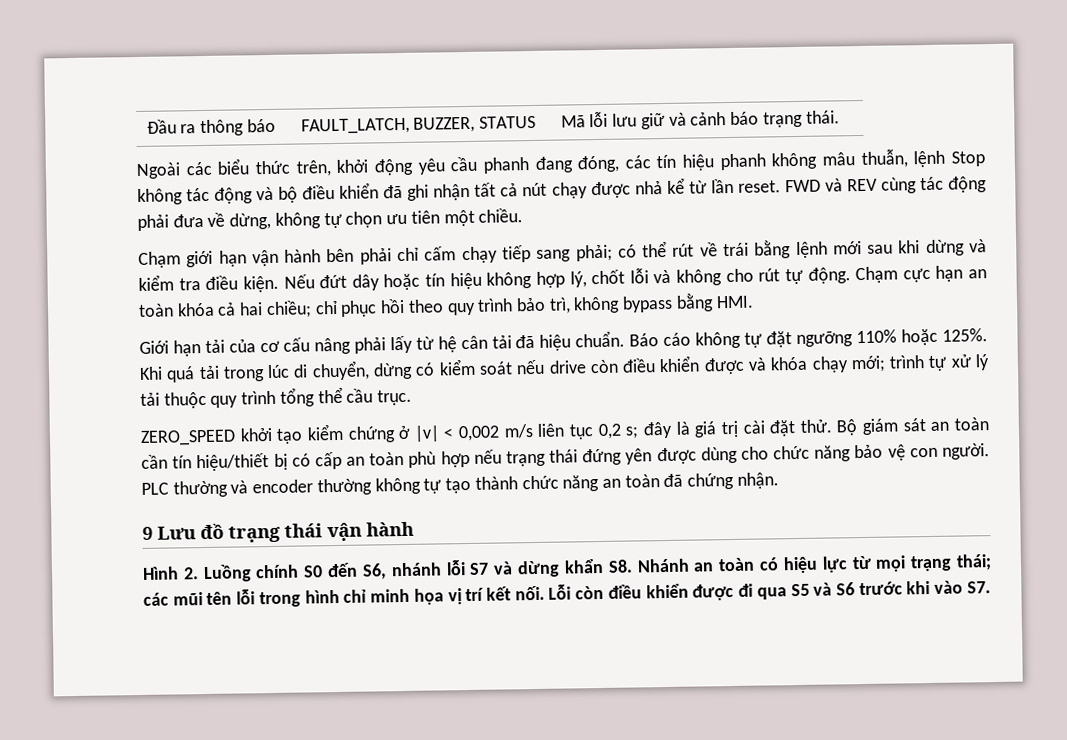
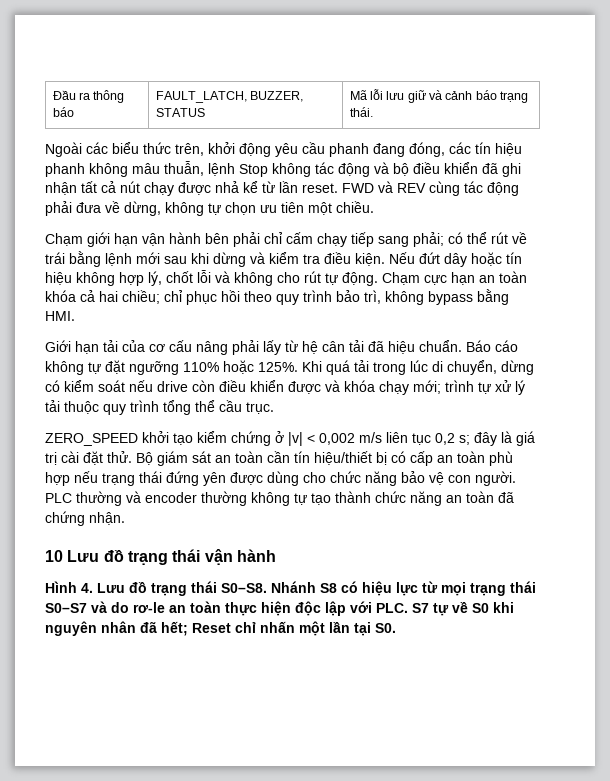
- 9 Lưu đồ trạng thái vận hành
+ 10 Lưu đồ trạng thái vận hành
- Hình 2. Luồng chính S0 đến S6, nhánh lỗi S7 và dừng khẩn S8. Nhánh an toàn có hiệu lực từ mọi trạng thái; các mũi tên lỗi trong hình chỉ minh họa vị trí kết nối. Lỗi còn điều khiển được đi qua S5 và S6 trước khi vào S7.
+ Hình 4. Lưu đồ trạng thái S0–S8. Nhánh S8 có hiệu lực từ mọi trạng thái S0–S7 và do rơ-le an toàn thực hiện độc lập với PLC. S7 tự về S0 khi nguyên nhân đã hết; Reset chỉ nhấn một lần tại S0.

